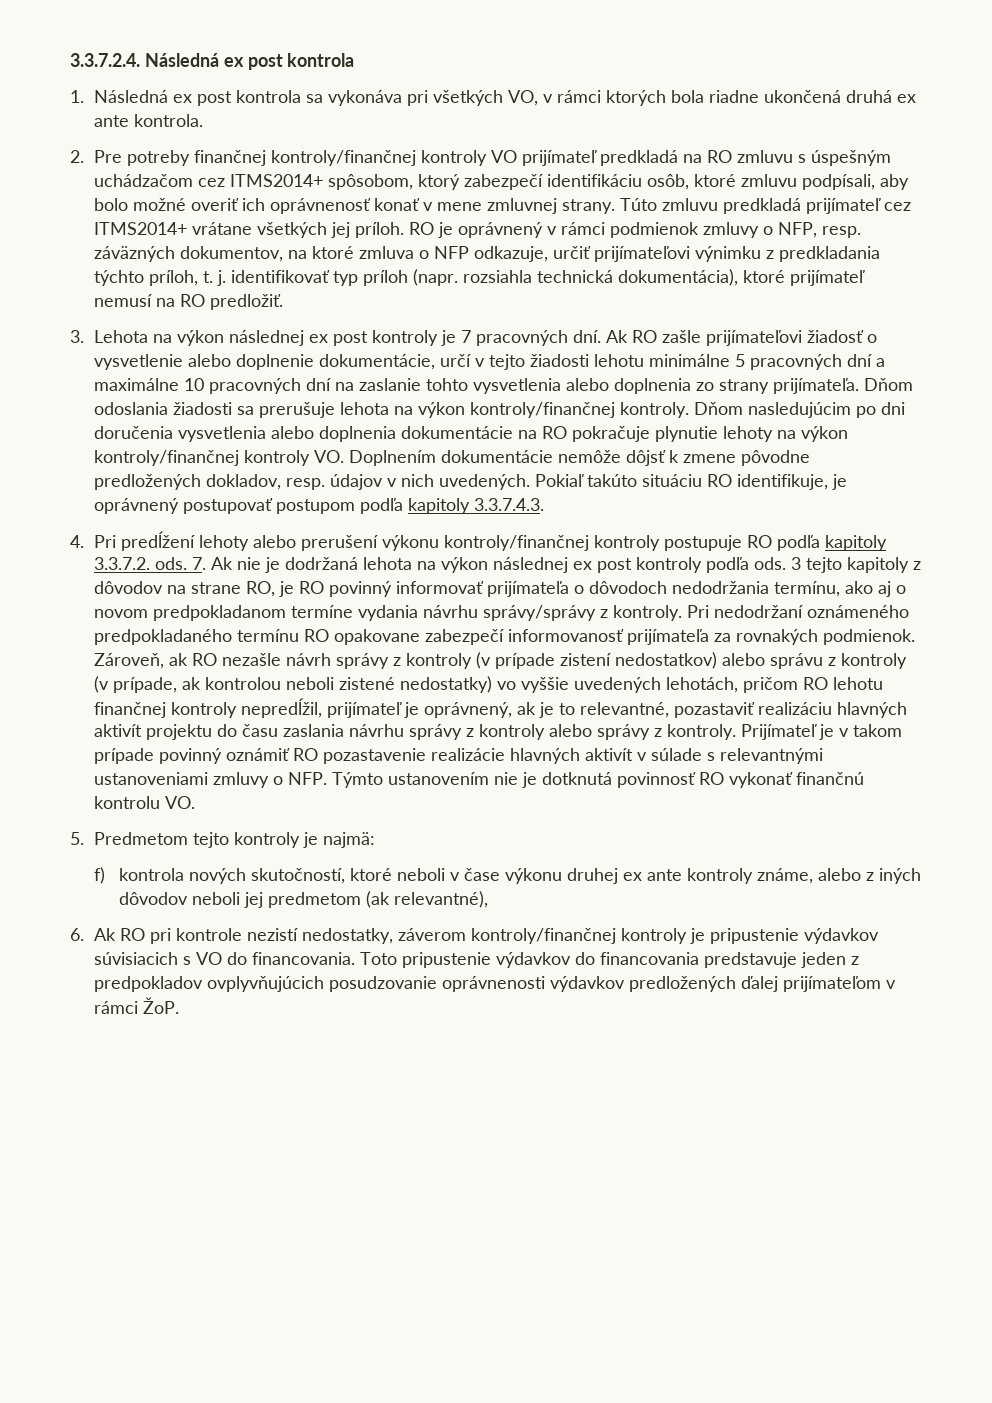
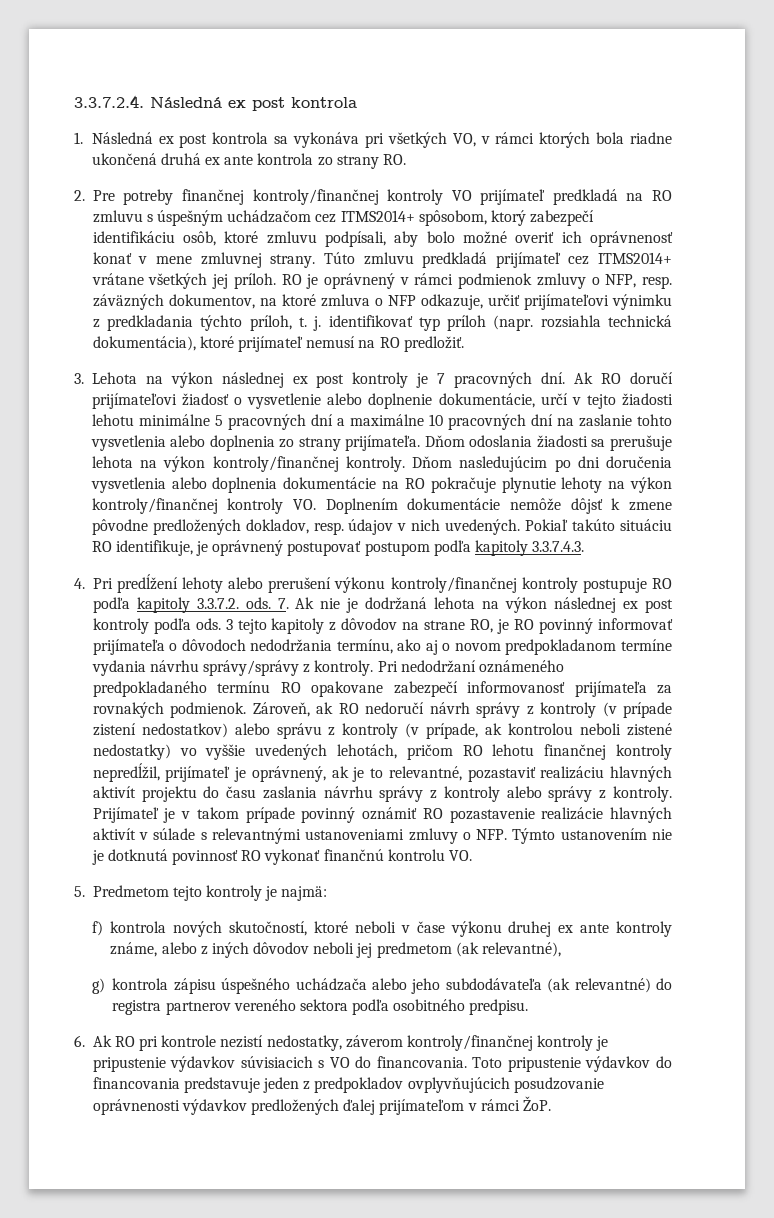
- 1. Následná ex post kontrola sa vykonáva pri všetkých VO, v rámci ktorých bola riadne ukončená druhá ex ante kontrola.
+ 1. Následná ex post kontrola sa vykonáva pri všetkých VO, v rámci ktorých bola riadne ukončená druhá ex ante kontrola zo strany RO.
- Ak RO zašle prijímateľovi žiadosť o vysvetlenie alebo doplnenie dokumentácie, určí v tejto žiadosti lehotu minimálne 5 pracovných dní a maximálne 10 pracovných dní na zaslanie tohto vysvetlenia alebo doplnenia zo strany prijímateľa.
+ Ak RO doručí prijímateľovi žiadosť o vysvetlenie alebo doplnenie dokumentácie, určí v tejto žiadosti lehotu minimálne 5 pracovných dní a maximálne 10 pracovných dní na zaslanie tohto vysvetlenia alebo doplnenia zo strany prijímateľa.
- Zároveň, ak RO nezašle návrh správy z kontroly (v prípade zistení nedostatkov) alebo správu z kontroly (v prípade, ak kontrolou neboli zistené nedostatky) vo vyššie uvedených lehotách, pričom RO lehotu finančnej kontroly nepredĺžil, prijímateľ je oprávnený, ak je to relevantné, pozastaviť realizáciu hlavných aktivít projektu do času zaslania návrhu správy z kontroly alebo správy z kontroly.
+ Zároveň, ak RO nedoručí návrh správy z kontroly (v prípade zistení nedostatkov) alebo správu z kontroly (v prípade, ak kontrolou neboli zistené nedostatky) vo vyššie uvedených lehotách, pričom RO lehotu finančnej kontroly nepredĺžil, prijímateľ je oprávnený, ak je to relevantné, pozastaviť realizáciu hlavných aktivít projektu do času zaslania návrhu správy z kontroly alebo správy z kontroly.
+ g) kontrola zápisu úspešného uchádzača alebo jeho subdodávateľa (ak relevantné) do registra partnerov vereného sektora podľa osobitného predpisu.

